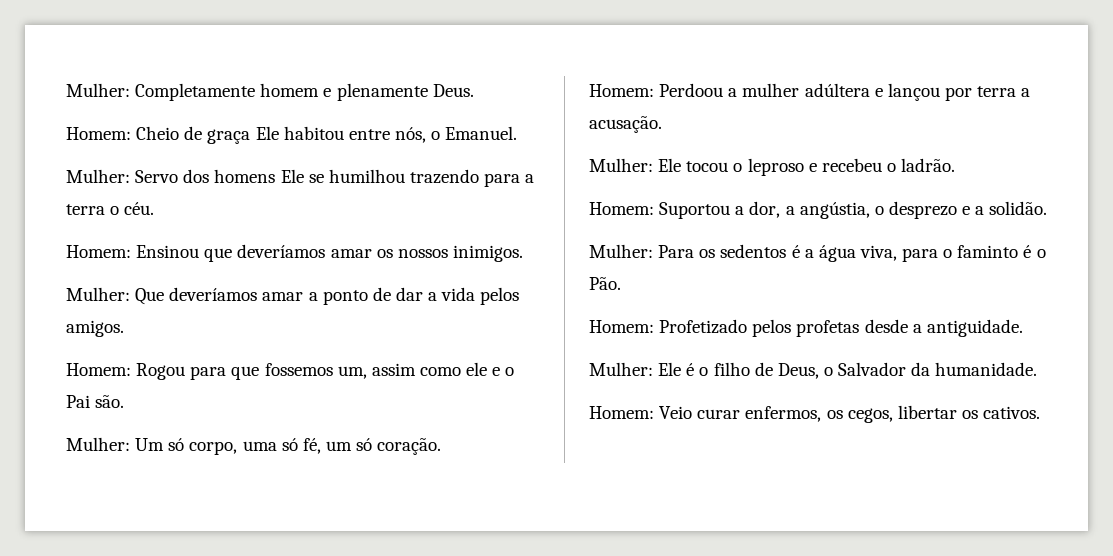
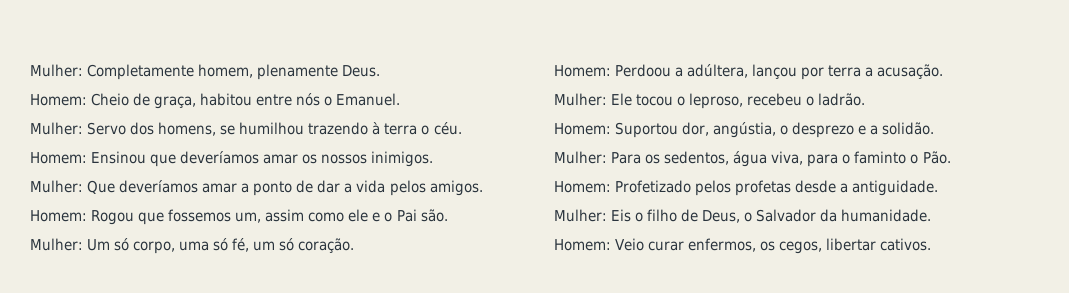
- Mulher: Completamente homem e plenamente Deus.
+ Mulher: Completamente homem, plenamente Deus.
- Homem: Cheio de graça Ele habitou entre nós, o Emanuel.
+ Homem: Cheio de graça, habitou entre nós o Emanuel.
- Mulher: Servo dos homens Ele se humilhou trazendo para a terra o céu.
+ Mulher: Servo dos homens, se humilhou trazendo à terra o céu.
- Homem: Rogou para que fossemos um, assim como ele e o Pai são.
+ Homem: Rogou que fossemos um, assim como ele e o Pai são.
- Homem: Perdoou a mulher adúltera e lançou por terra a acusação.
+ Homem: Perdoou a adúltera, lançou por terra a acusação.
- Mulher: Ele tocou o leproso e recebeu o ladrão.
+ Mulher: Ele tocou o leproso, recebeu o ladrão.
- Homem: Suportou a dor, a angústia, o desprezo e a solidão.
+ Homem: Suportou dor, angústia, o desprezo e a solidão.
- Mulher: Para os sedentos é a água viva, para o faminto é o Pão.
+ Mulher: Para os sedentos, água viva, para o faminto o Pão.
- Mulher: Ele é o filho de Deus, o Salvador da humanidade.
+ Mulher: Eis o filho de Deus, o Salvador da humanidade.
- Homem: Veio curar enfermos, os cegos, libertar os cativos.
+ Homem: Veio curar enfermos, os cegos, libertar cativos.

